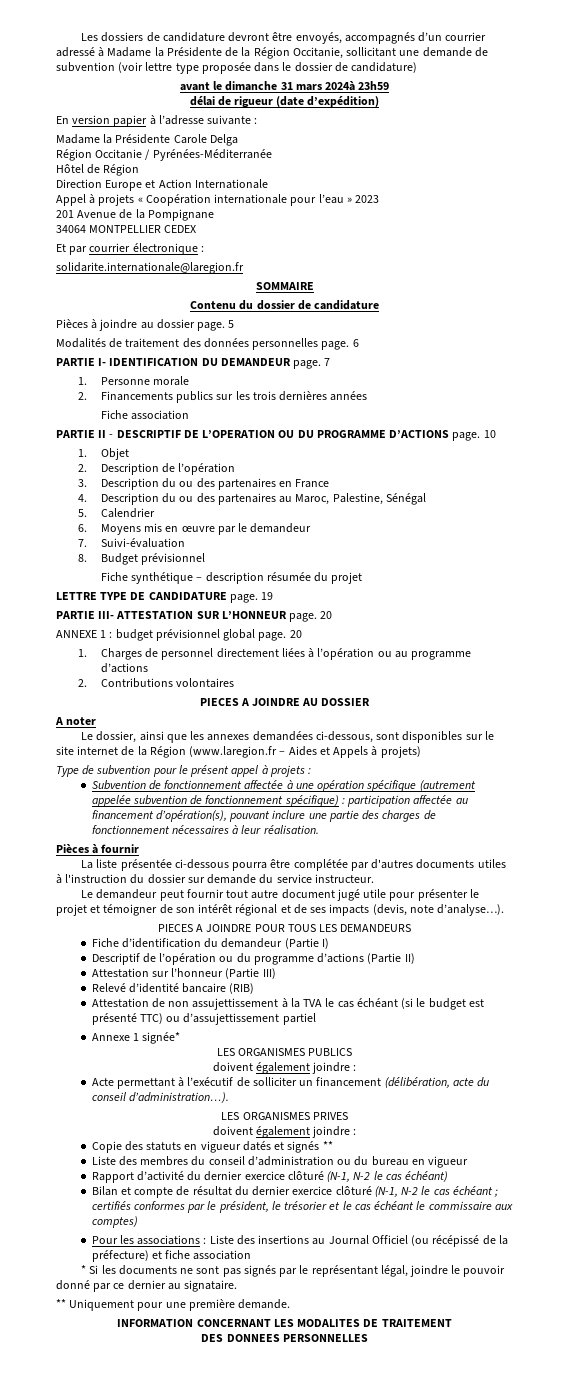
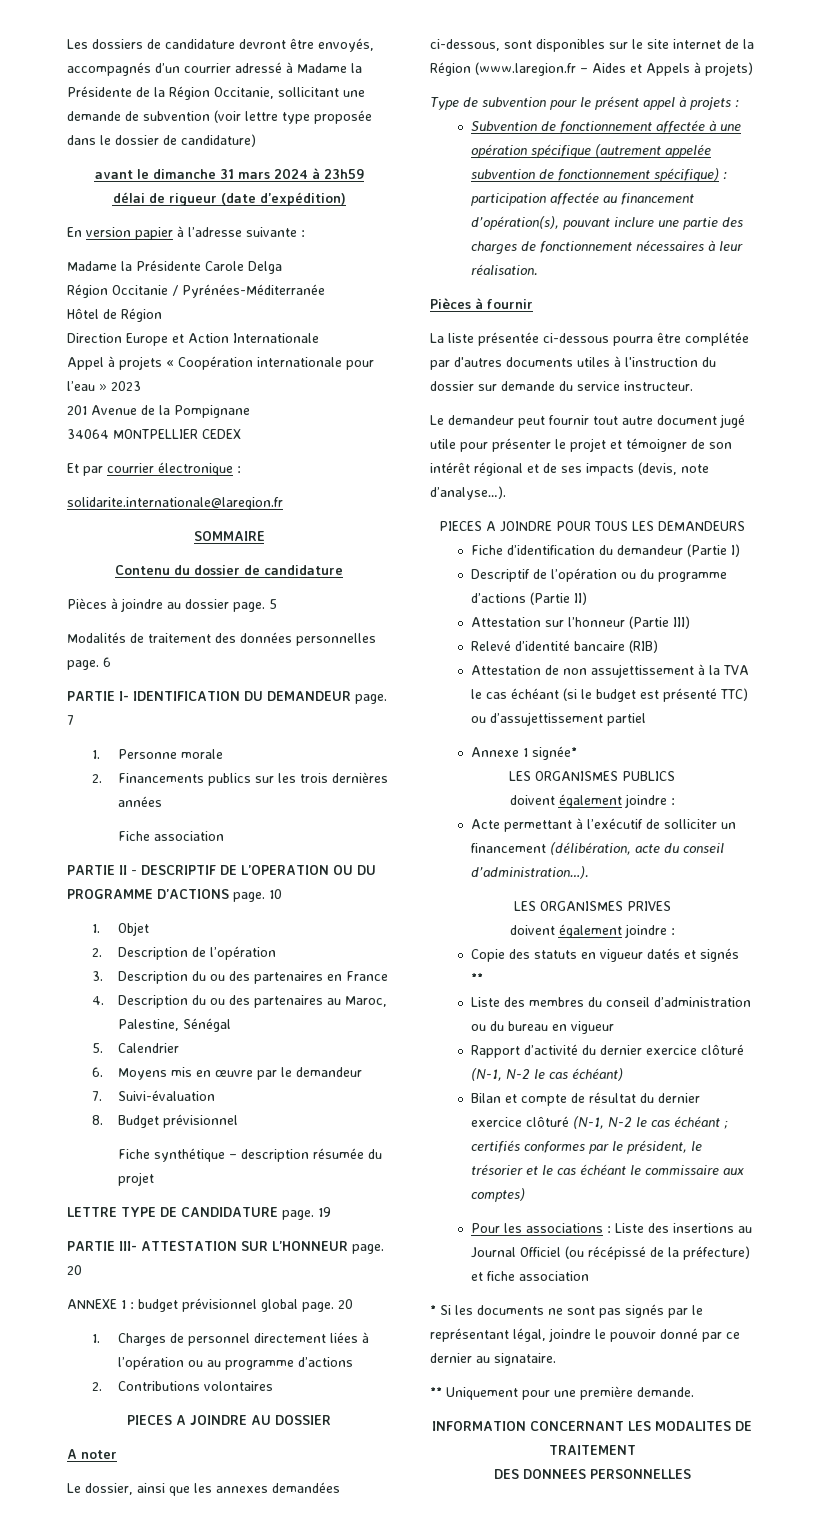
- avant le dimanche 31 mars 2024à 23h59
+ avant le dimanche 31 mars 2024 à 23h59

